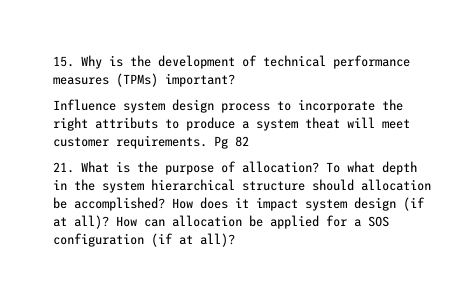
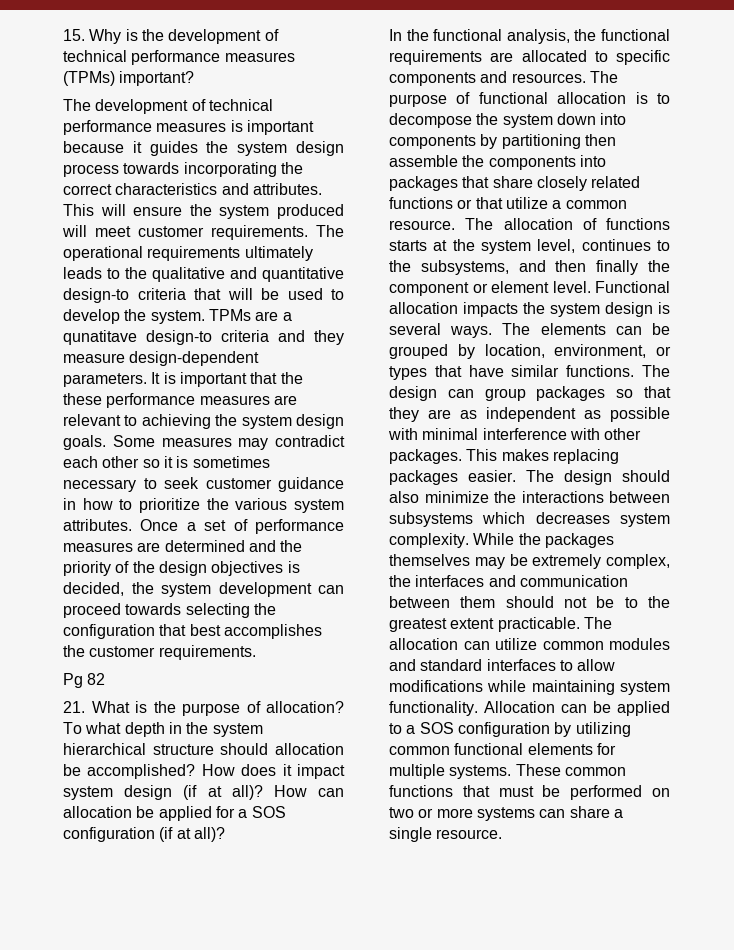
- Influence system design process to incorporate the right attributs to produce a system theat will meet customer requirements. Pg 82
+ The development of technical performance measures is important because it guides the system design process towards incorporating the correct characteristics and attributes. This will ensure the system produced will meet customer requirements. The operational requirements ultimately leads to the qualitative and quantitative design-to criteria that will be used to develop the system. TPMs are a qunatitave design-to criteria and they measure design-dependent parameters. It is important that the these performance measures are relevant to achieving the system design goals. Some measures may contradict each other so it is sometimes necessary to seek customer guidance in how to prioritize the various system attributes. Once a set of performance measures are determined and the priority of the design objectives is decided, the system development can proceed towards selecting the configuration that best accomplishes the customer requirements.
+ Pg 82
+ In the functional analysis, the functional requirements are allocated to specific components and resources. The purpose of functional allocation is to decompose the system down into components by partitioning then assemble the components into packages that share closely related functions or that utilize a common resource. The allocation of functions starts at the system level, continues to the subsystems, and then finally the component or element level. Functional allocation impacts the system design is several ways. The elements can be grouped by location, environment, or types that have similar functions. The design can group packages so that they are as independent as possible with minimal interference with other packages. This makes replacing packages easier. The design should also minimize the interactions between subsystems which decreases system complexity. While the packages themselves may be extremely complex, the interfaces and communication between them should not be to the greatest extent practicable. The allocation can utilize common modules and standard interfaces to allow modifications while maintaining system functionality. Allocation can be applied to a SOS configuration by utilizing common functional elements for multiple systems. These common functions that must be performed on two or more systems can share a single resource.

